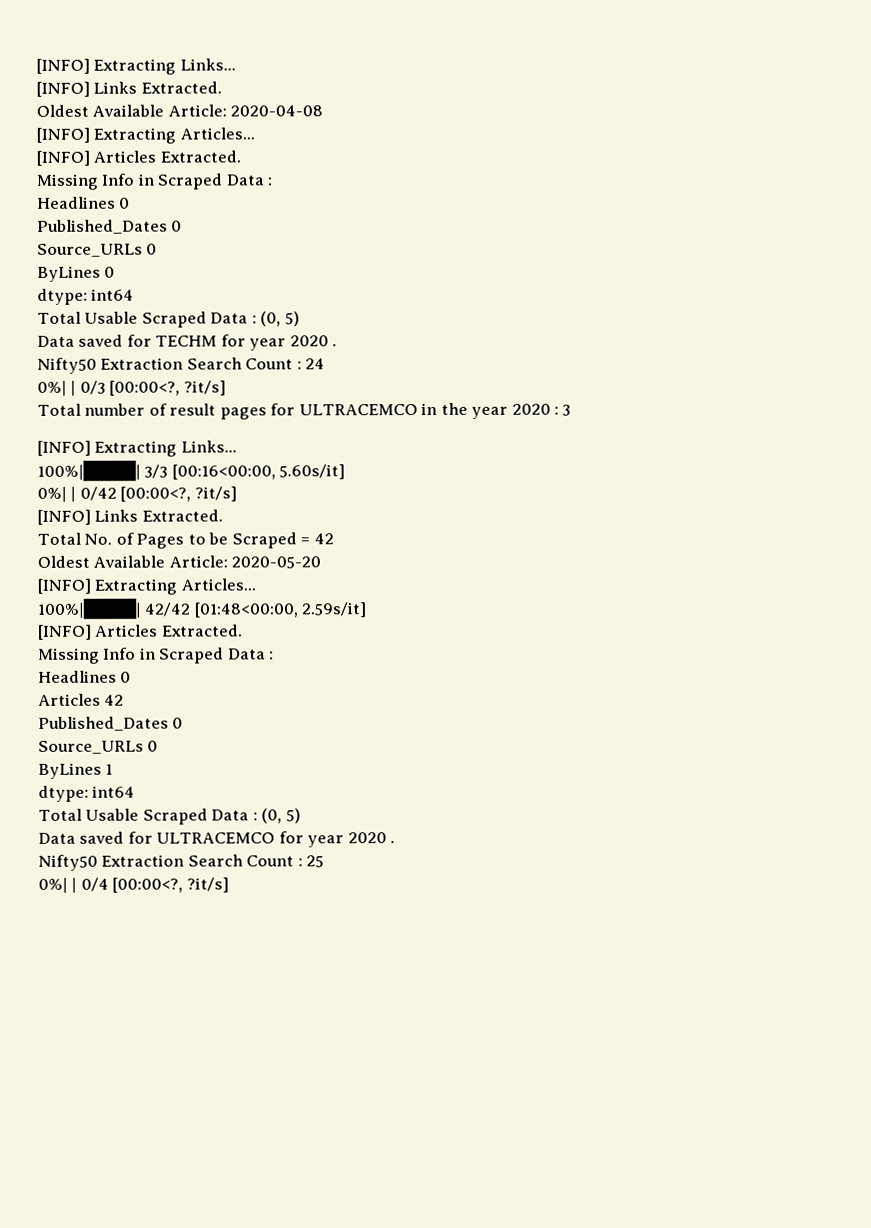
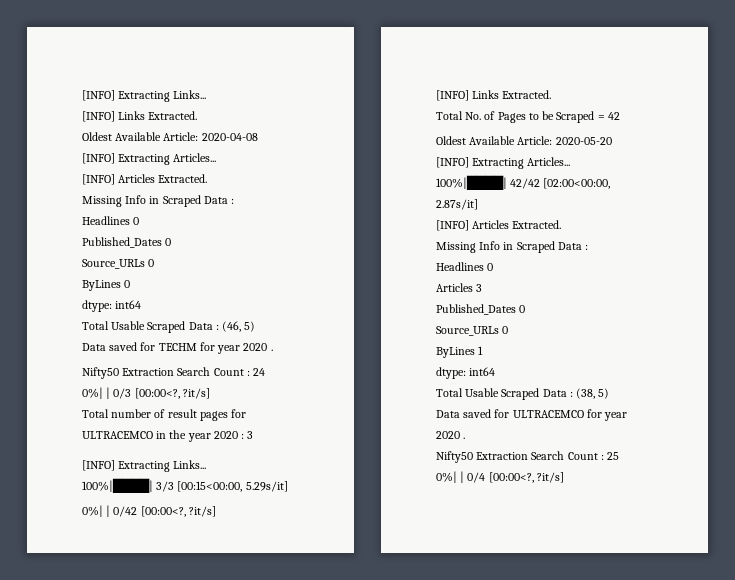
  ByLines 0
  dtype: int64
- Total Usable Scraped Data : (0, 5)
+ Total Usable Scraped Data : (46, 5)
- 100%|████| 3/3 [00:16<00:00, 5.60s/it]
+ 100%|████| 3/3 [00:15<00:00, 5.29s/it]
- 100%|████| 42/42 [01:48<00:00, 2.59s/it]
+ 100%|████| 42/42 [02:00<00:00, 2.87s/it]
- Articles 42
+ Articles 3
  ByLines 1
  dtype: int64
- Total Usable Scraped Data : (0, 5)
+ Total Usable Scraped Data : (38, 5)

